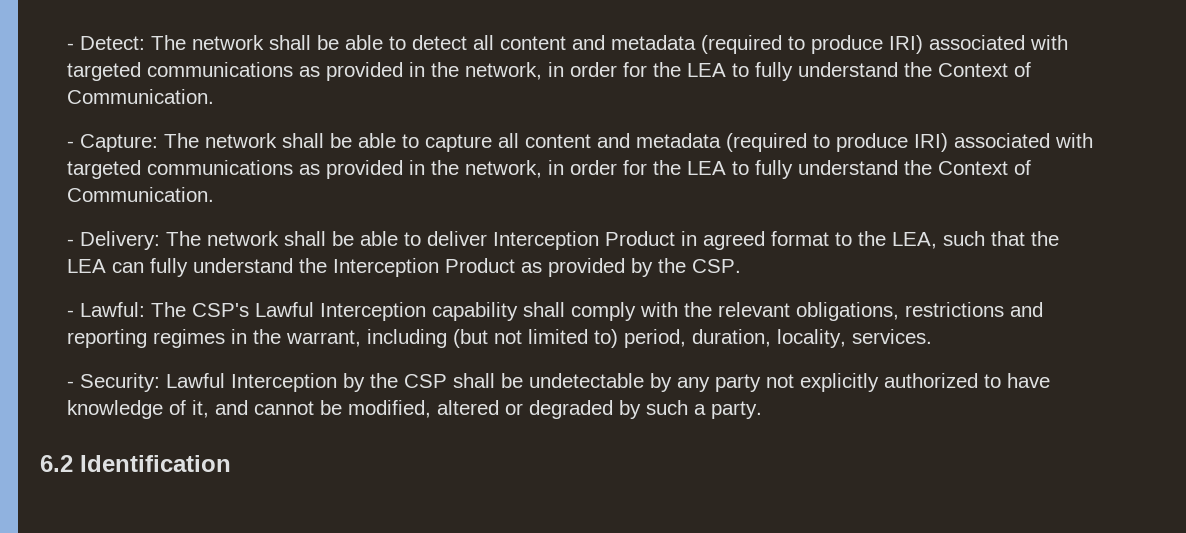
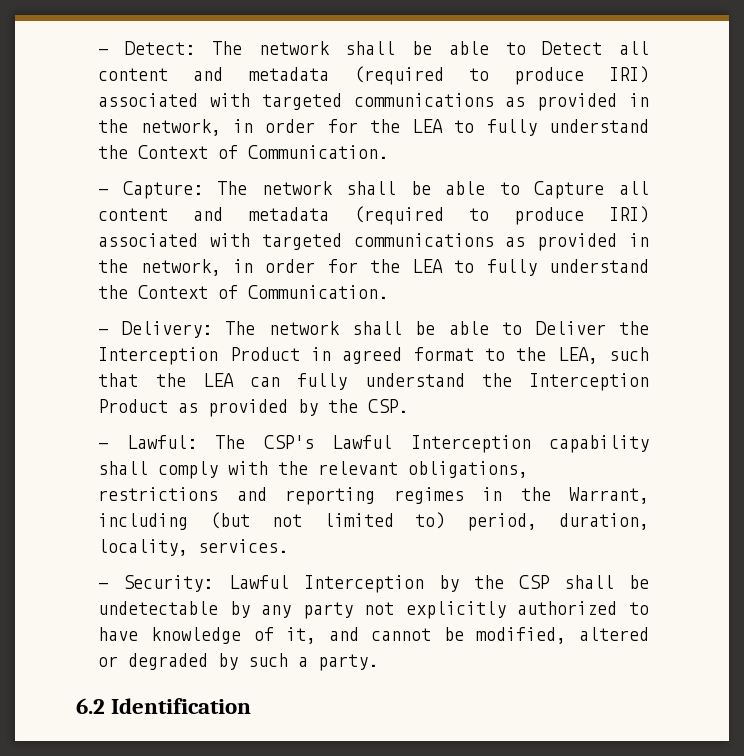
- - Detect: The network shall be able to detect all content and metadata (required to produce IRI) associated with targeted communications as provided in the network, in order for the LEA to fully understand the Context of Communication.
+ - Detect: The network shall be able to Detect all content and metadata (required to produce IRI) associated with targeted communications as provided in the network, in order for the LEA to fully understand the Context of Communication.
- - Capture: The network shall be able to capture all content and metadata (required to produce IRI) associated with targeted communications as provided in the network, in order for the LEA to fully understand the Context of Communication.
+ - Capture: The network shall be able to Capture all content and metadata (required to produce IRI) associated with targeted communications as provided in the network, in order for the LEA to fully understand the Context of Communication.
- - Delivery: The network shall be able to deliver Interception Product in agreed format to the LEA, such that the LEA can fully understand the Interception Product as provided by the CSP.
+ - Delivery: The network shall be able to Deliver the Interception Product in agreed format to the LEA, such that the LEA can fully understand the Interception Product as provided by the CSP.
- - Lawful: The CSP's Lawful Interception capability shall comply with the relevant obligations, restrictions and reporting regimes in the warrant, including (but not limited to) period, duration, locality, services.
+ - Lawful: The CSP's Lawful Interception capability shall comply with the relevant obligations, restrictions and reporting regimes in the Warrant, including (but not limited to) period, duration, locality, services.

